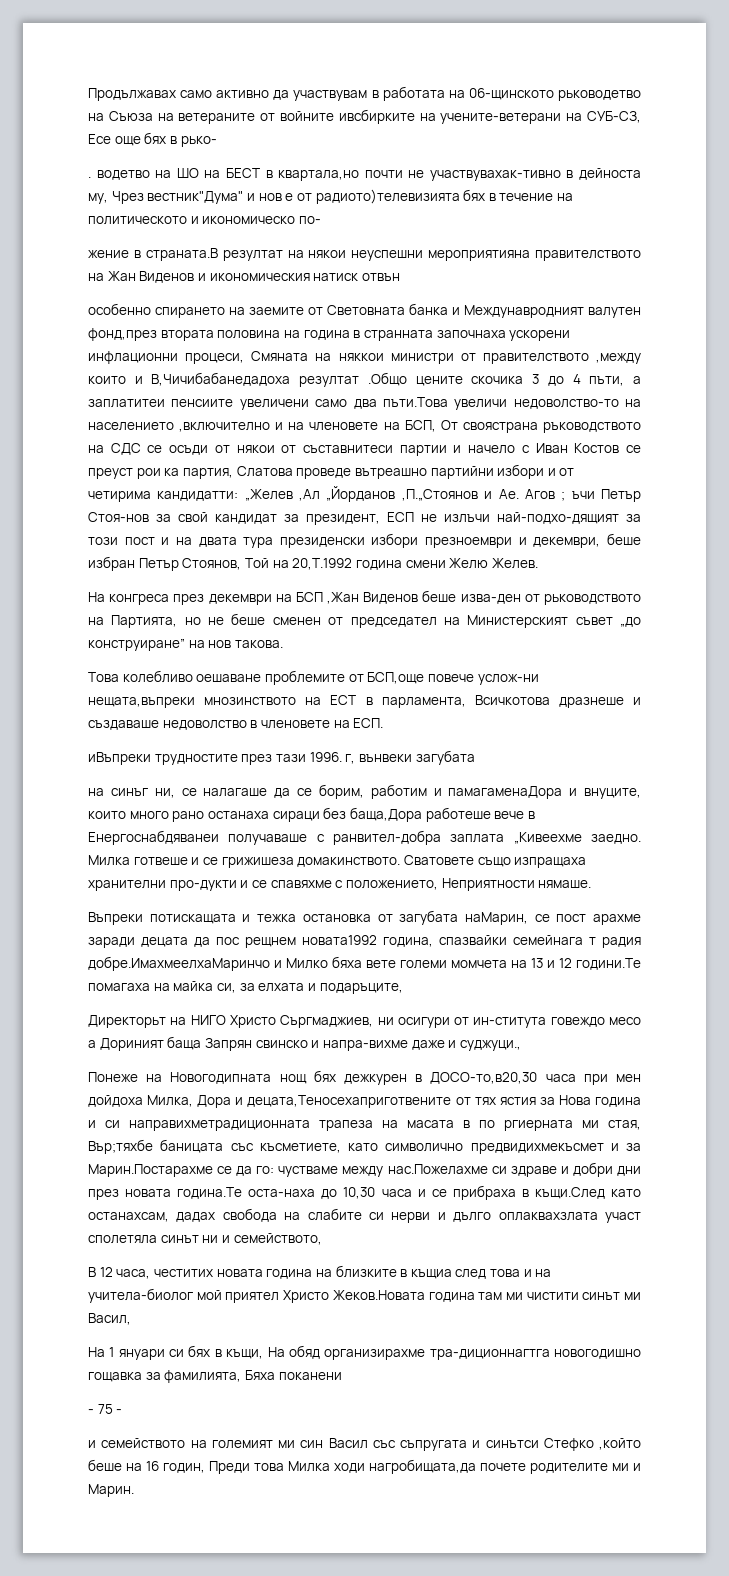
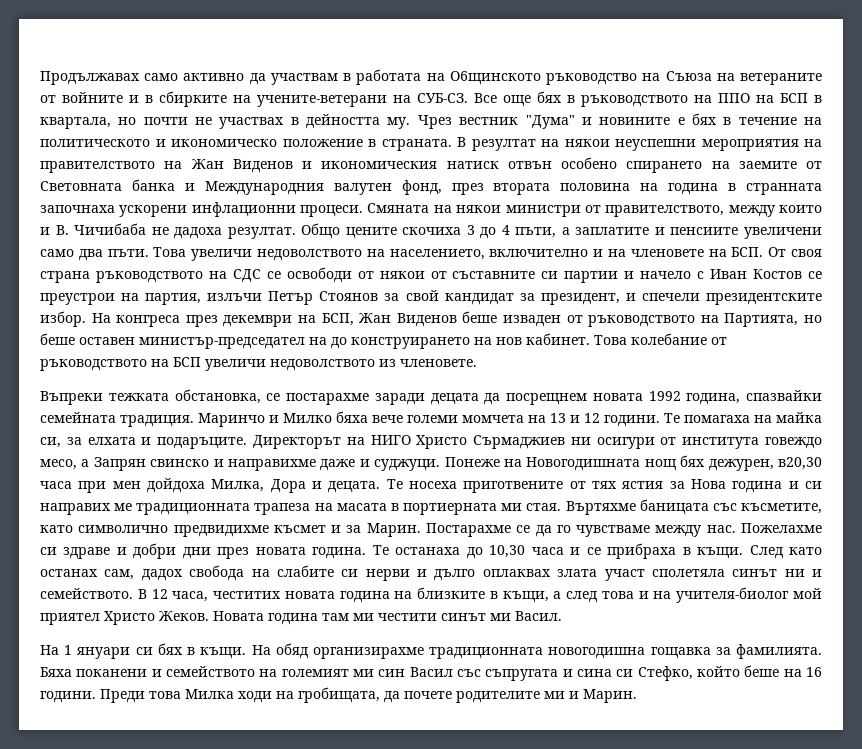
- Продължавах само активно да участвувам в работата на 06-щинското рьководетво на Съюза на ветераните от войните ивсбирките на учените-ветерани на СУБ-СЗ, Есе още бях в рько-
- . водетво на ШО на БЕСТ в квартала,но почти не участвувахак-тивно в дейноста му, Чрез вестник"Дума" и нов е от радиото)телевизията бях в течение на политическото и икономическо по-
- жение в страната.В резултат на някои неуспешни мероприятияна правителството на Жан Виденов и икономическия натиск отвън
- особенно спирането на заемите от Световната банка и Междунавродният валутен фонд,през втората половина на година в странната започнаха ускорени инфлационни процеси, Смяната на няккои министри от правителството ,между които и В,Чичибабанедадоха резултат .Общо цените скочика 3 до 4 пъти, а заплатитеи пенсиите увеличени само два пъти.Това увеличи недоволство-то на населението ,включително и на членовете на БСП, От своястрана ръководството на СДС се осъди от някои от съставнитеси партии и начело с Иван Костов се преуст рои ка партия, Слатова проведе вътреашно партийни избори и от четирима кандидатти: „Желев ,Ал „Йорданов ,П.„Стоянов и Ае. Агов ; ъчи Петър Стоя-нов за свой кандидат за президент, ЕСП не излъчи най-подхо-дящият за този пост и на двата тура президенски избори презноември и декември, беше избран Петър Стоянов, Той на 20,Т.1992 година смени Желю Желев.
- На конгреса през декември на БСП ,Жан Виденов беше изва-ден от рьководството на Партията, но не беше сменен от председател на Министерският съвет „до конструиране” на нов такова.
- Това колебливо оешаване проблемите от БСП,още повече услож-ни нещата,въпреки мнозинството на ЕСТ в парламента, Всичкотова дразнеше и създаваше недоволство в членовете на ЕСП.
- иВъпреки трудностите през тази 1996. г, вънвеки загубата
- на синъг ни, се налагаше да се борим, работим и памагаменаДора и внуците, които много рано останаха сираци без баща,Дора работеше вече в Енергоснабдяванеи получаваше с ранвител-добра заплата „Кивеехме заедно. Милка готвеше и се грижишеза домакинството. Сватовете също изпращаха хранителни про-дукти и се спавяхме с положението, Неприятности нямаше.
- Въпреки потискащата и тежка остановка от загубата наМарин, се пост арахме заради децата да пос рещнем новата1992 година, спазвайки семейнага т радия добре.ИмахмеелхаМаринчо и Милко бяха вете големи момчета на 13 и 12 години.Те помагаха на майка си, за елхата и подаръците,
- Директорьт на НИГО Христо Съргмаджиев, ни осигури от ин-ститута говеждо месо а Дориният баща Запрян свинско и напра-вихме даже и суджуци.,
- Понеже на Новогодипната нощ бях дежкурен в ДОСО-то,в20,30 часа при мен дойдоха Милка, Дора и децата,Теносехаприготвените от тях ястия за Нова година и си направихметрадиционната трапеза на масата в по ргиерната ми стая, Вър;тяхбе баницата със късметиете, като символично предвидихмекъсмет и за Марин.Постарахме се да го: чустваме между нас.Пожелахме си здраве и добри дни през новата година.Те оста-наха до 10,30 часа и се прибраха в къщи.След като останахсам, дадах свобода на слабите си нерви и дълго оплаквахзлата участ сполетяла синът ни и семейството,
- В 12 часа, честитих новата година на близките в къщиа след това и на учитела-биолог мой приятел Христо Жеков.Новата година там ми чистити синът ми Васил,
+ Продължавах само активно да участвам в работата на О6щинското ръководство на Съюза на ветераните от войните и в сбирките на учените-ветерани на СУБ-СЗ. Все още бях в ръководството на ППО на БСП в квартала, но почти не участвах в дейността му. Чрез вестник "Дума" и новините е бях в течение на политическото и икономическо положение в страната. В резултат на някои неуспешни мероприятия на правителството на Жан Виденов и икономическия натиск отвън особено спирането на заемите от Световната банка и Международния валутен фонд, през втората половина на година в странната започнаха ускорени инфлационни процеси. Смяната на някои министри от правителството, между които и В. Чичибаба не дадоха резултат. Общо цените скочиха 3 до 4 пъти, а заплатите и пенсиите увеличени само два пъти. Това увеличи недоволството на населението, включително и на членовете на БСП. От своя страна ръководството на СДС се освободи от някои от съставните си партии и начело с Иван Костов се преустрои на партия, излъчи Петър Стоянов за свой кандидат за президент, и спечели президентските избор. На конгреса през декември на БСП, Жан Виденов беше изваден от ръководството на Партията, но беше оставен министър-председател на до конструирането на нов кабинет. Това колебание от ръководството на БСП увеличи недоволството из членовете.
+ Въпреки тежката обстановка, се постарахме заради децата да посрещнем новата 1992 година, спазвайки семейната традиция. Маринчо и Милко бяха вече големи момчета на 13 и 12 години. Те помагаха на майка си, за елхата и подаръците. Директорът на НИГО Христо Сърмаджиев ни осигури от института говеждо месо, а Запрян свинско и направихме даже и суджуци. Понеже на Новогодишната нощ бях дежурен, в20,30 часа при мен дойдоха Милка, Дора и децата. Те носеха приготвените от тях ястия за Нова година и си направих ме традиционната трапеза на масата в портиерната ми стая. Въртяхме баницата със късметите, като символично предвидихме късмет и за Марин. Постарахме се да го чувстваме между нас. Пожелахме си здраве и добри дни през новата година. Те останаха до 10,30 часа и се прибраха в къщи. След като останах сам, дадох свобода на слабите си нерви и дълго оплаквах злата участ сполетяла синът ни и семейството. В 12 часа, честитих новата година на близките в къщи, а след това и на учителя-биолог мой приятел Христо Жеков. Новата година там ми честити синът ми Васил.
- На 1 януари си бях в къщи, На обяд организирахме тра-диционнагтга новогодишно гощавка за фамилията, Бяха поканени
- - 75 -
- и семейството на големият ми син Васил със съпругата и синътси Стефко ,който беше на 16 годин, Преди това Милка ходи нагробищата,да почете родителите ми и Марин.
+ На 1 януари си бях в къщи. На обяд организирахме традиционната новогодишна гощавка за фамилията. Бяха поканени и семейството на големият ми син Васил със съпругата и сина си Стефко, който беше на 16 години. Преди това Милка ходи на гробищата, да почете родителите ми и Марин.

